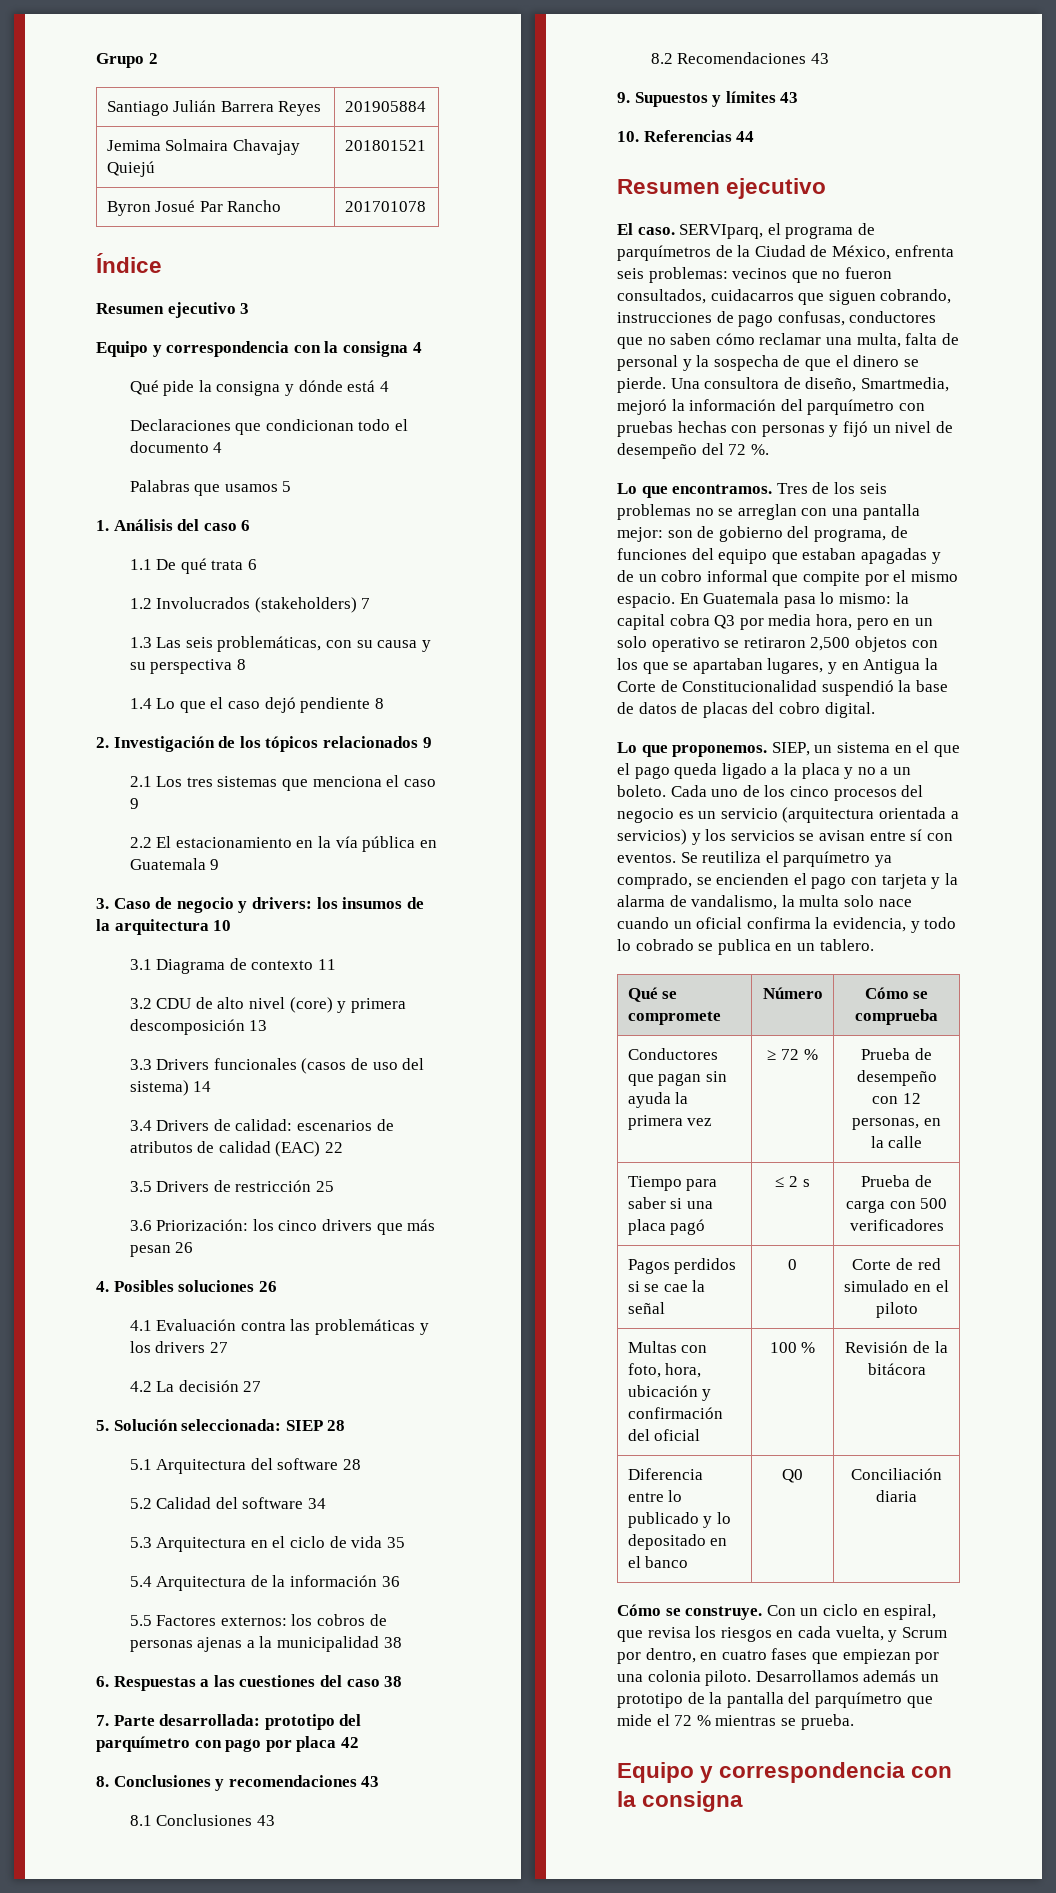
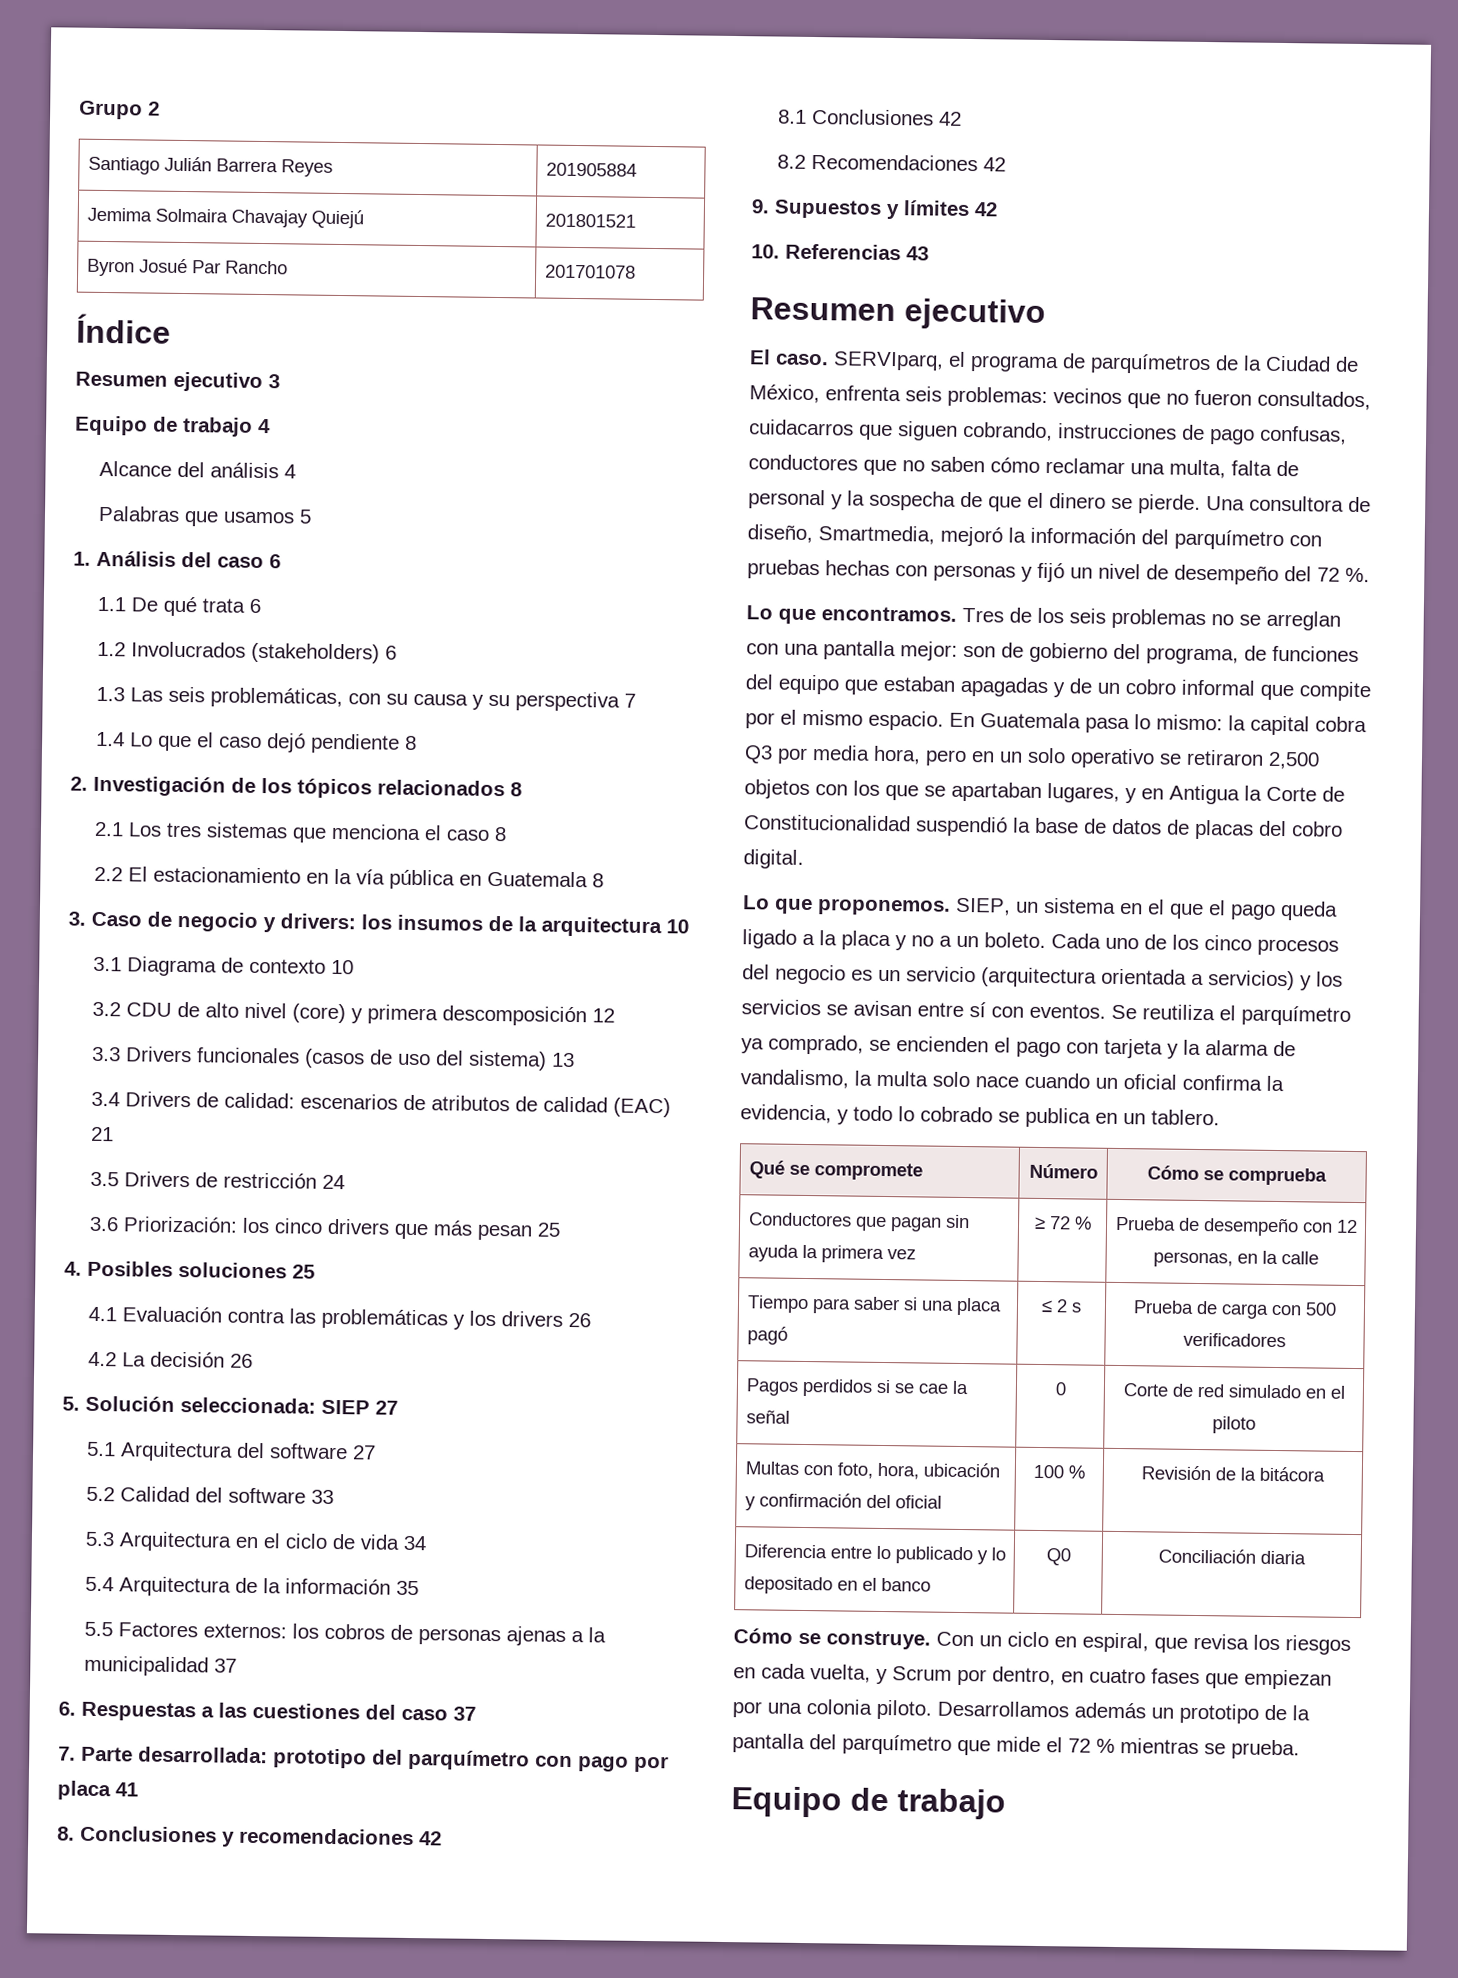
- Equipo y correspondencia con la consigna 4
- Qué pide la consigna y dónde está 4
- Declaraciones que condicionan todo el documento 4
+ Equipo de trabajo 4
+ Alcance del análisis 4
- 1.2 Involucrados (stakeholders) 7
+ 1.2 Involucrados (stakeholders) 6
- 1.3 Las seis problemáticas, con su causa y su perspectiva 8
+ 1.3 Las seis problemáticas, con su causa y su perspectiva 7
- 2. Investigación de los tópicos relacionados 9
+ 2. Investigación de los tópicos relacionados 8
- 2.1 Los tres sistemas que menciona el caso 9
+ 2.1 Los tres sistemas que menciona el caso 8
- 2.2 El estacionamiento en la vía pública en Guatemala 9
+ 2.2 El estacionamiento en la vía pública en Guatemala 8
- 3.1 Diagrama de contexto 11
+ 3.1 Diagrama de contexto 10
- 3.2 CDU de alto nivel (core) y primera descomposición 13
+ 3.2 CDU de alto nivel (core) y primera descomposición 12
- 3.3 Drivers funcionales (casos de uso del sistema) 14
+ 3.3 Drivers funcionales (casos de uso del sistema) 13
- 3.4 Drivers de calidad: escenarios de atributos de calidad (EAC) 22
+ 3.4 Drivers de calidad: escenarios de atributos de calidad (EAC) 21
- 3.5 Drivers de restricción 25
+ 3.5 Drivers de restricción 24
- 3.6 Priorización: los cinco drivers que más pesan 26
+ 3.6 Priorización: los cinco drivers que más pesan 25
- 4. Posibles soluciones 26
+ 4. Posibles soluciones 25
- 4.1 Evaluación contra las problemáticas y los drivers 27
+ 4.1 Evaluación contra las problemáticas y los drivers 26
- 4.2 La decisión 27
+ 4.2 La decisión 26
- 5. Solución seleccionada: SIEP 28
+ 5. Solución seleccionada: SIEP 27
- 5.1 Arquitectura del software 28
+ 5.1 Arquitectura del software 27
- 5.2 Calidad del software 34
+ 5.2 Calidad del software 33
- 5.3 Arquitectura en el ciclo de vida 35
+ 5.3 Arquitectura en el ciclo de vida 34
- 5.4 Arquitectura de la información 36
+ 5.4 Arquitectura de la información 35
- 5.5 Factores externos: los cobros de personas ajenas a la municipalidad 38
+ 5.5 Factores externos: los cobros de personas ajenas a la municipalidad 37
- 6. Respuestas a las cuestiones del caso 38
+ 6. Respuestas a las cuestiones del caso 37
- 7. Parte desarrollada: prototipo del parquímetro con pago por placa 42
+ 7. Parte desarrollada: prototipo del parquímetro con pago por placa 41
- 8. Conclusiones y recomendaciones 43
+ 8. Conclusiones y recomendaciones 42
- 8.1 Conclusiones 43
+ 8.1 Conclusiones 42
- 8.2 Recomendaciones 43
+ 8.2 Recomendaciones 42
- 9. Supuestos y límites 43
+ 9. Supuestos y límites 42
- 10. Referencias 44
+ 10. Referencias 43
  Desarrollamos además un prototipo de la pantalla del parquímetro que mide el 72 % mientras se prueba.
- Equipo y correspondencia con la consigna
+ Equipo de trabajo

